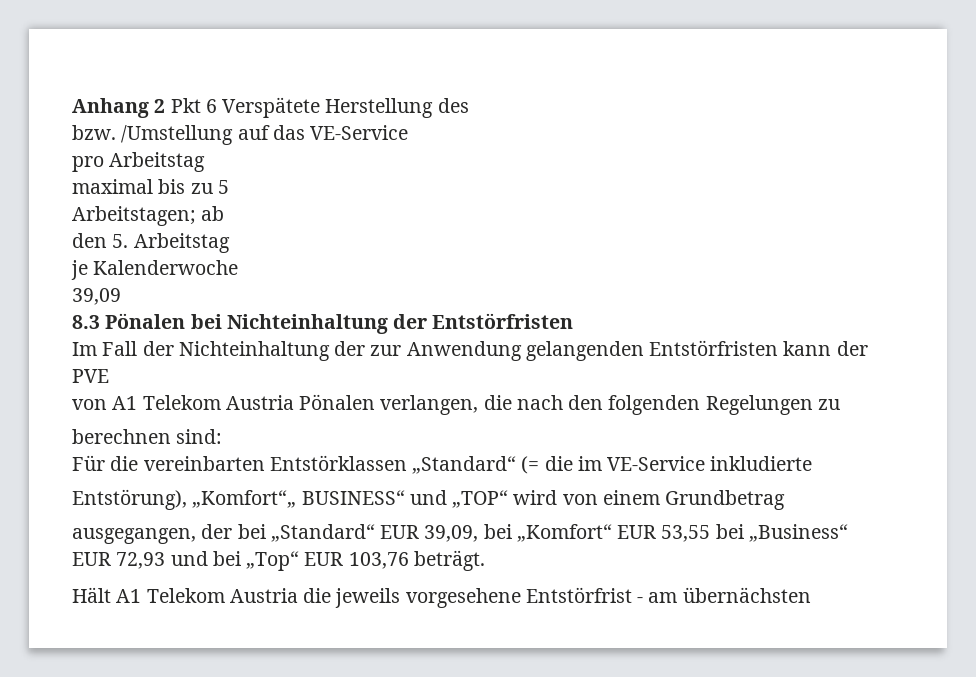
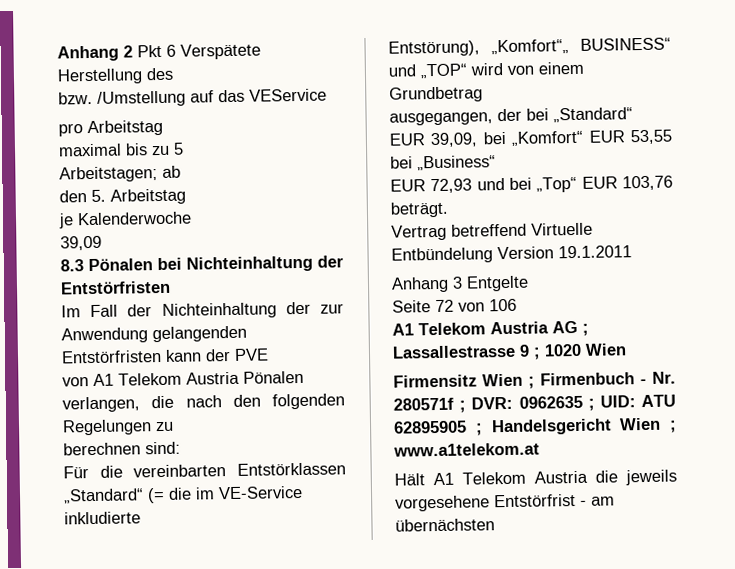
- bzw. /Umstellung auf das VE-Service
+ bzw. /Umstellung auf das VEService
+ Vertrag betreffend Virtuelle Entbündelung Version 19.1.2011
+ Anhang 3 Entgelte
+ Seite 72 von 106
+ A1 Telekom Austria AG ; Lassallestrasse 9 ; 1020 Wien
+ Firmensitz Wien ; Firmenbuch - Nr. 280571f ; DVR: 0962635 ; UID: ATU 62895905 ; Handelsgericht Wien ; www.a1telekom.at

